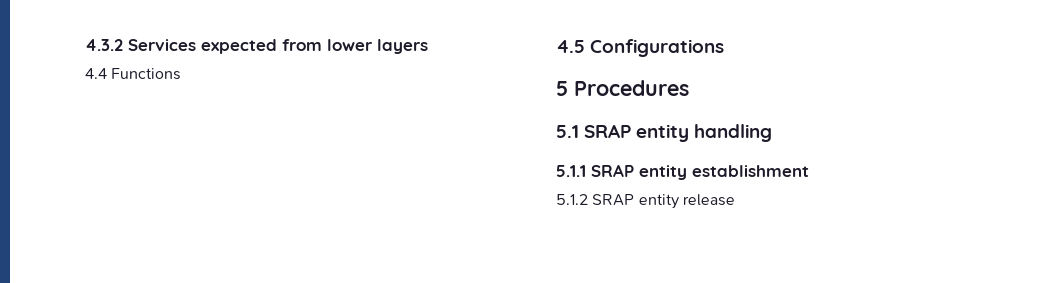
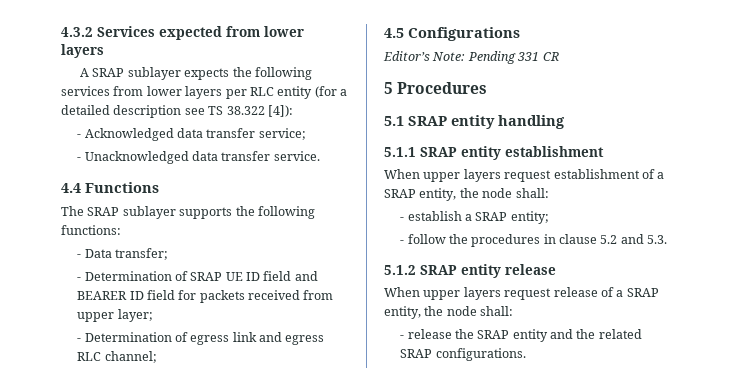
+ A SRAP sublayer expects the following services from lower layers per RLC entity (for a detailed description see TS 38.322 [4]):
+ - Acknowledged data transfer service;
+ - Unacknowledged data transfer service.
  4.4 Functions
+ The SRAP sublayer supports the following functions:
+ - Data transfer;
+ - Determination of SRAP UE ID field and BEARER ID field for packets received from upper layer;
+ - Determination of egress link and egress RLC channel;
  4.5 Configurations
+ Editor’s Note: Pending 331 CR
+ When upper layers request establishment of a SRAP entity, the node shall:
+ - establish a SRAP entity;
+ - follow the procedures in clause 5.2 and 5.3.
  5.1.2 SRAP entity release
+ When upper layers request release of a SRAP entity, the node shall:
+ - release the SRAP entity and the related SRAP configurations.

